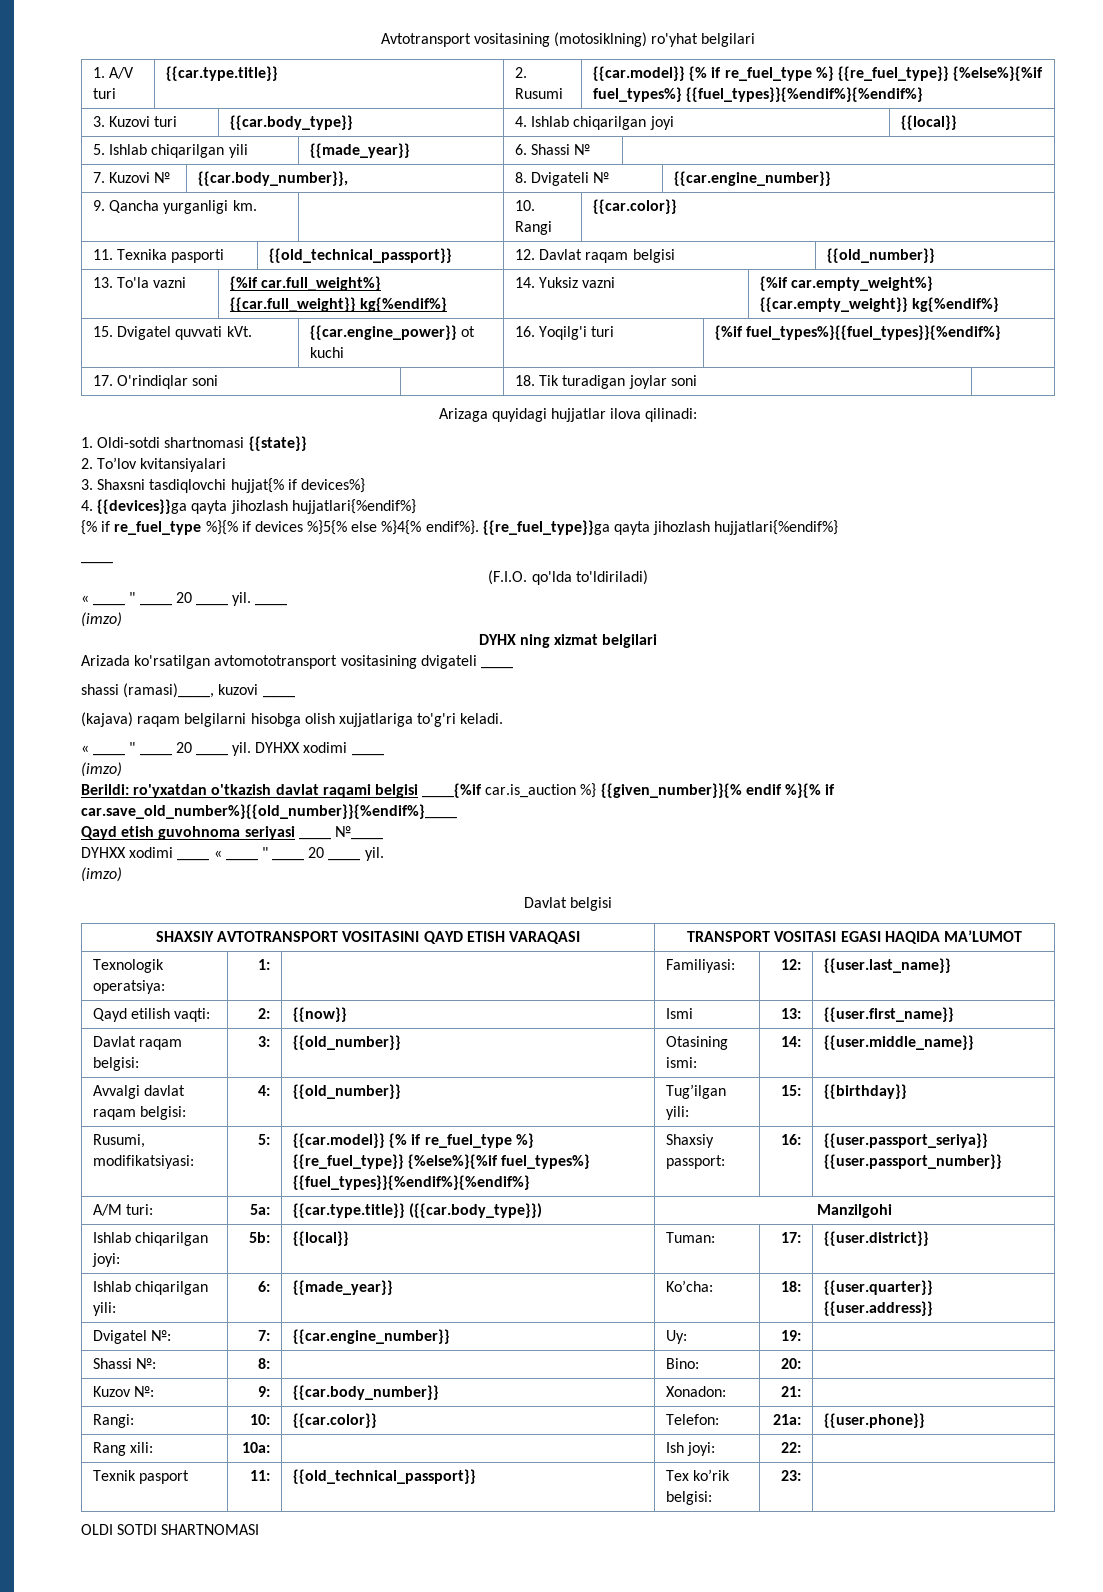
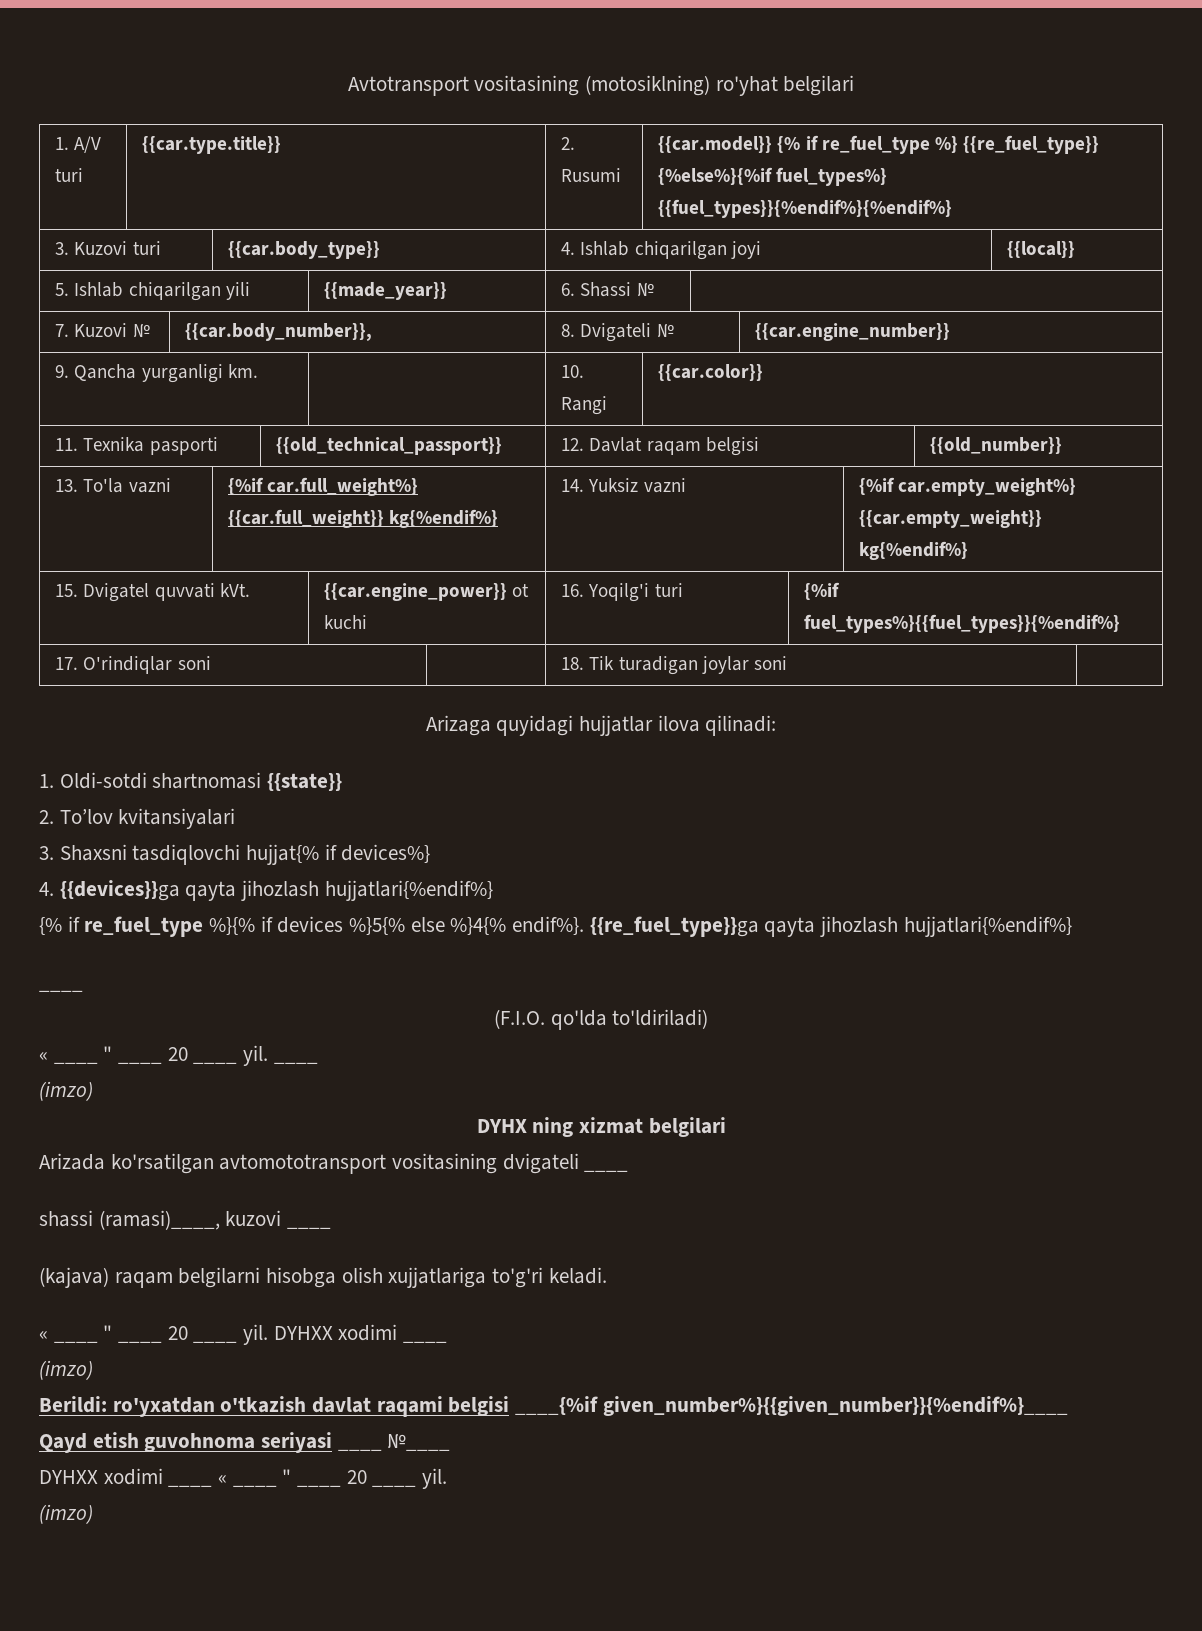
- Berildi: ro'yxatdan o'tkazish davlat raqami belgisi ____{%if car.is_auction %} {{given_number}}{% endif %}{% if car.save_old_number%}{{old_number}}{%endif%}____
+ Berildi: ro'yxatdan o'tkazish davlat raqami belgisi ____{%if given_number%}{{given_number}}{%endif%}____
- Davlat belgisi
- SHAXSIY AVTOTRANSPORT VOSITASINI QAYD ETISH VARAQASI | TRANSPORT VOSITASI EGASI HAQIDA MA’LUMOT
- Texnologik operatsiya: | 1: | | Familiyasi: | 12: | {{user.last_name}}
- Qayd etilish vaqti: | 2: | {{now}} | Ismi | 13: | {{user.first_name}}
- Davlat raqam belgisi: | 3: | {{old_number}} | Otasining ismi: | 14: | {{user.middle_name}}
- Avvalgi davlat raqam belgisi: | 4: | {{old_number}} | Tug’ilgan yili: | 15: | {{birthday}}
- Rusumi, modifikatsiyasi: | 5: | {{car.model}} {% if re_fuel_type %} {{re_fuel_type}} {%else%}{%if fuel_types%} {{fuel_types}}{%endif%}{%endif%} | Shaxsiy passport: | 16: | {{user.passport_seriya}} {{user.passport_number}}
- A/M turi: | 5a: | {{car.type.title}} ({{car.body_type}}) | Manzilgohi
- Ishlab chiqarilgan joyi: | 5b: | {{local}} | Tuman: | 17: | {{user.district}}
- Ishlab chiqarilgan yili: | 6: | {{made_year}} | Ko’cha: | 18: | {{user.quarter}} {{user.address}}
- Dvigatel №: | 7: | {{car.engine_number}} | Uy: | 19: |
- Shassi №: | 8: | | Bino: | 20: |
- Kuzov №: | 9: | {{car.body_number}} | Xonadon: | 21: |
- Rangi: | 10: | {{car.color}} | Telefon: | 21a: | {{user.phone}}
- Rang xili: | 10a: | | Ish joyi: | 22: |
- Texnik pasport | 11: | {{old_technical_passport}} | Tex ko’rik belgisi: | 23: |
- OLDI SOTDI SHARTNOMASI

